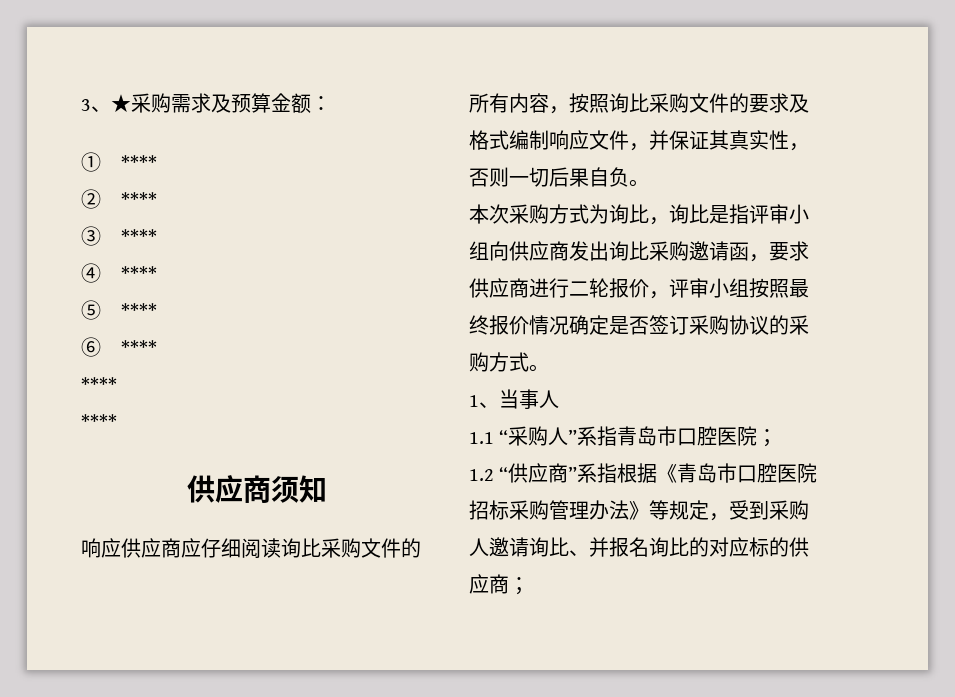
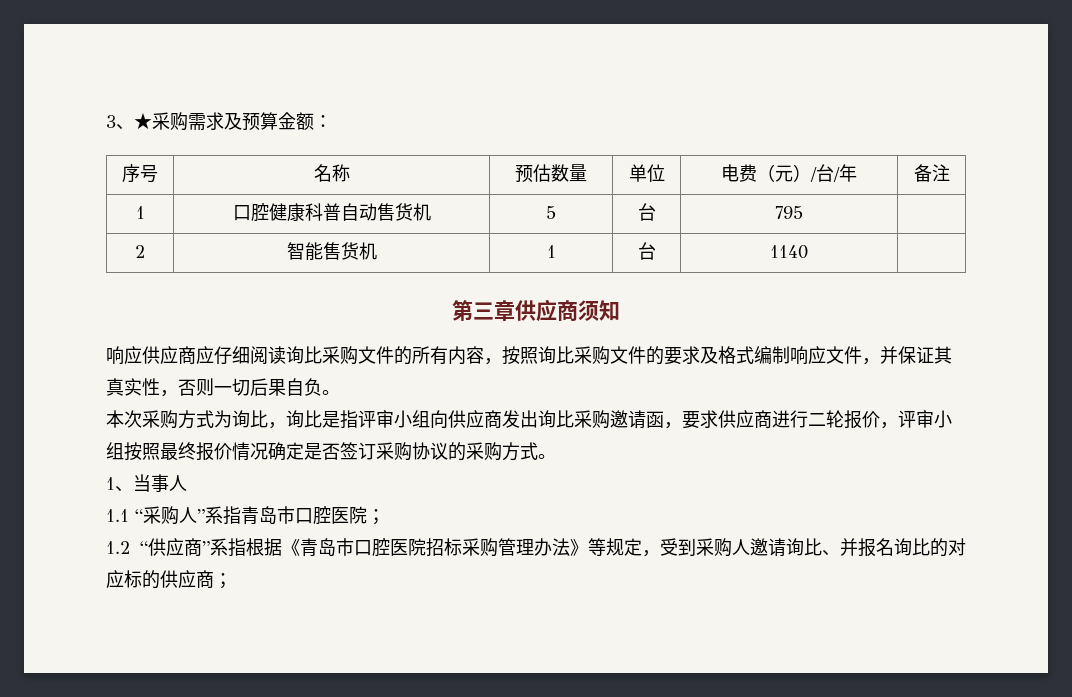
- ① ****
- ② ****
- ③ ****
- ④ ****
- ⑤ ****
- ⑥ ****
- ****
- ****
- 供应商须知
+ 序号 | 名称 | 预估数量 | 单位 | 电费（元）/台/年 | 备注
+ 1 | 口腔健康科普自动售货机 | 5 | 台 | 795 |
+ 2 | 智能售货机 | 1 | 台 | 1140 |
+ 第三章供应商须知

